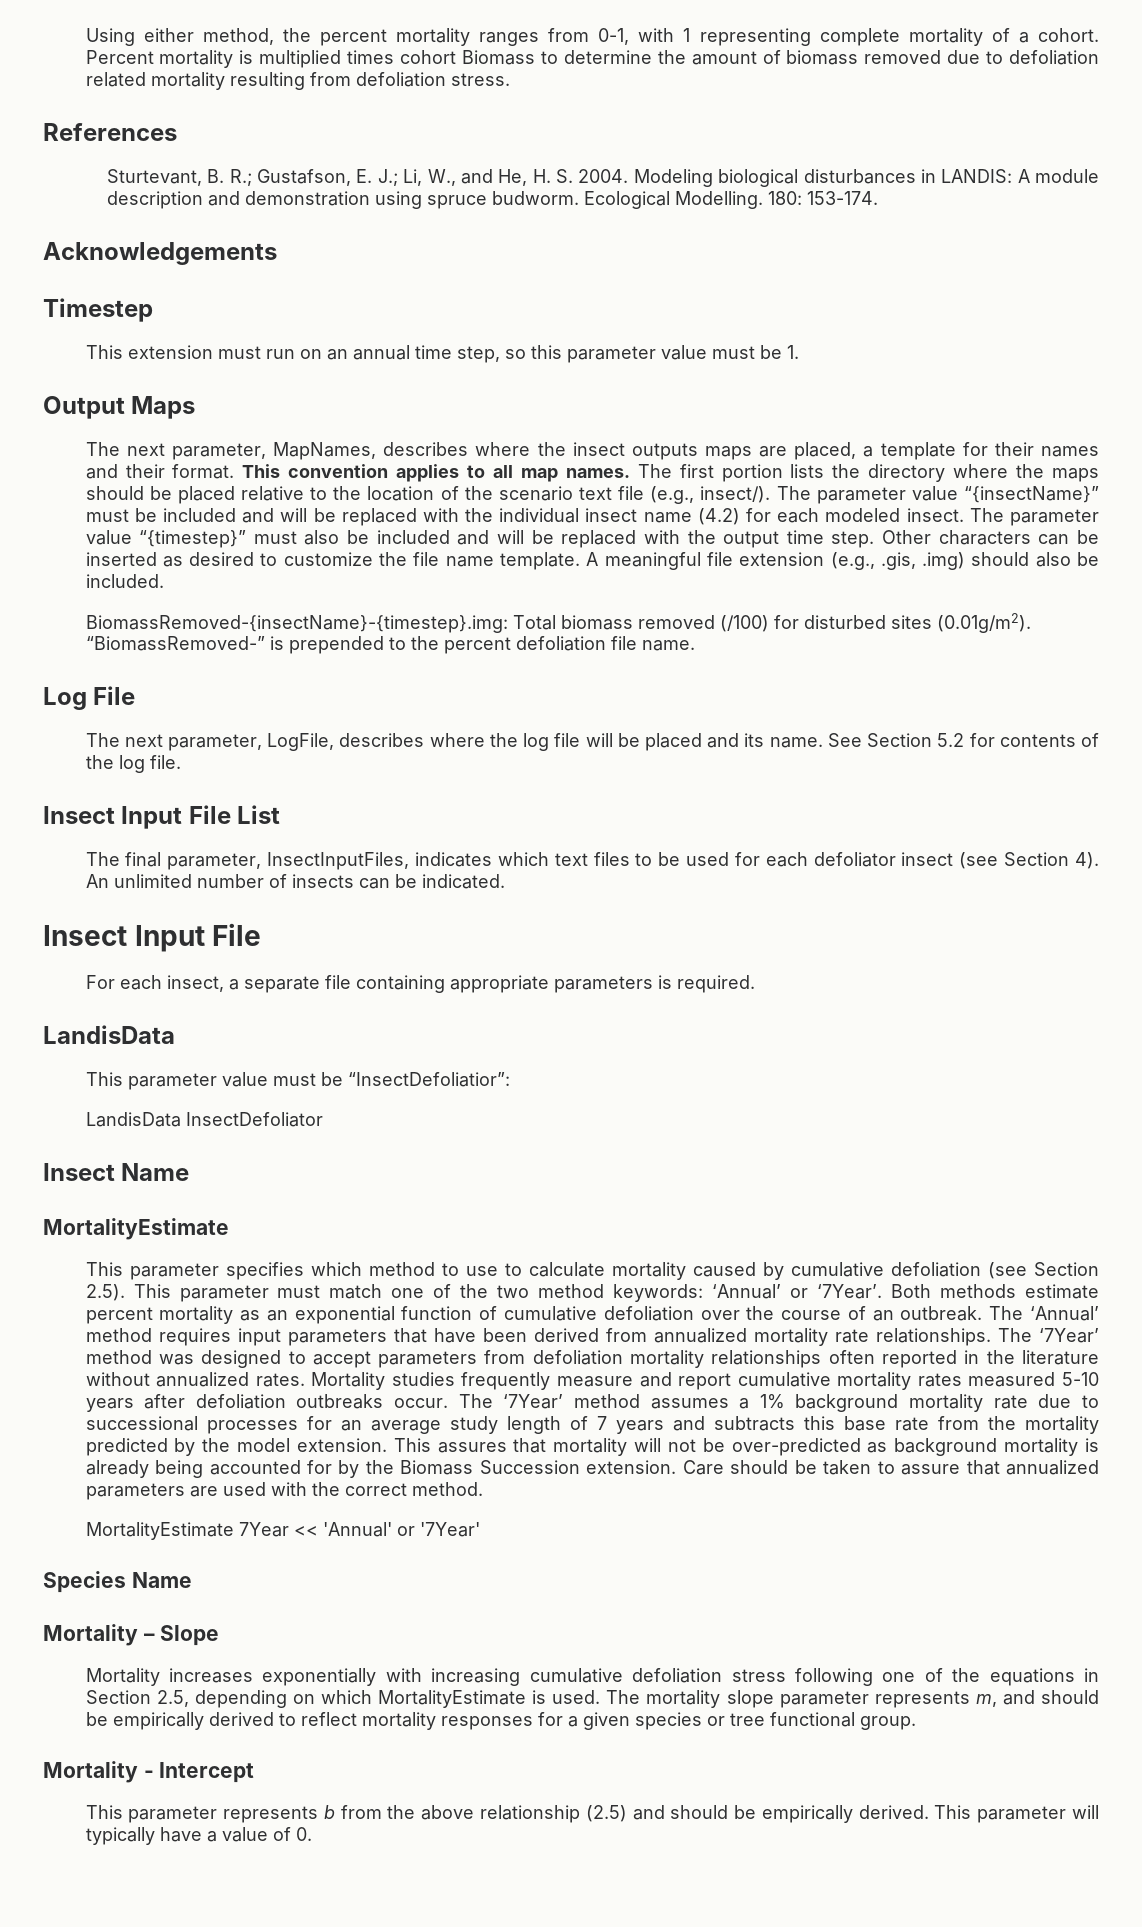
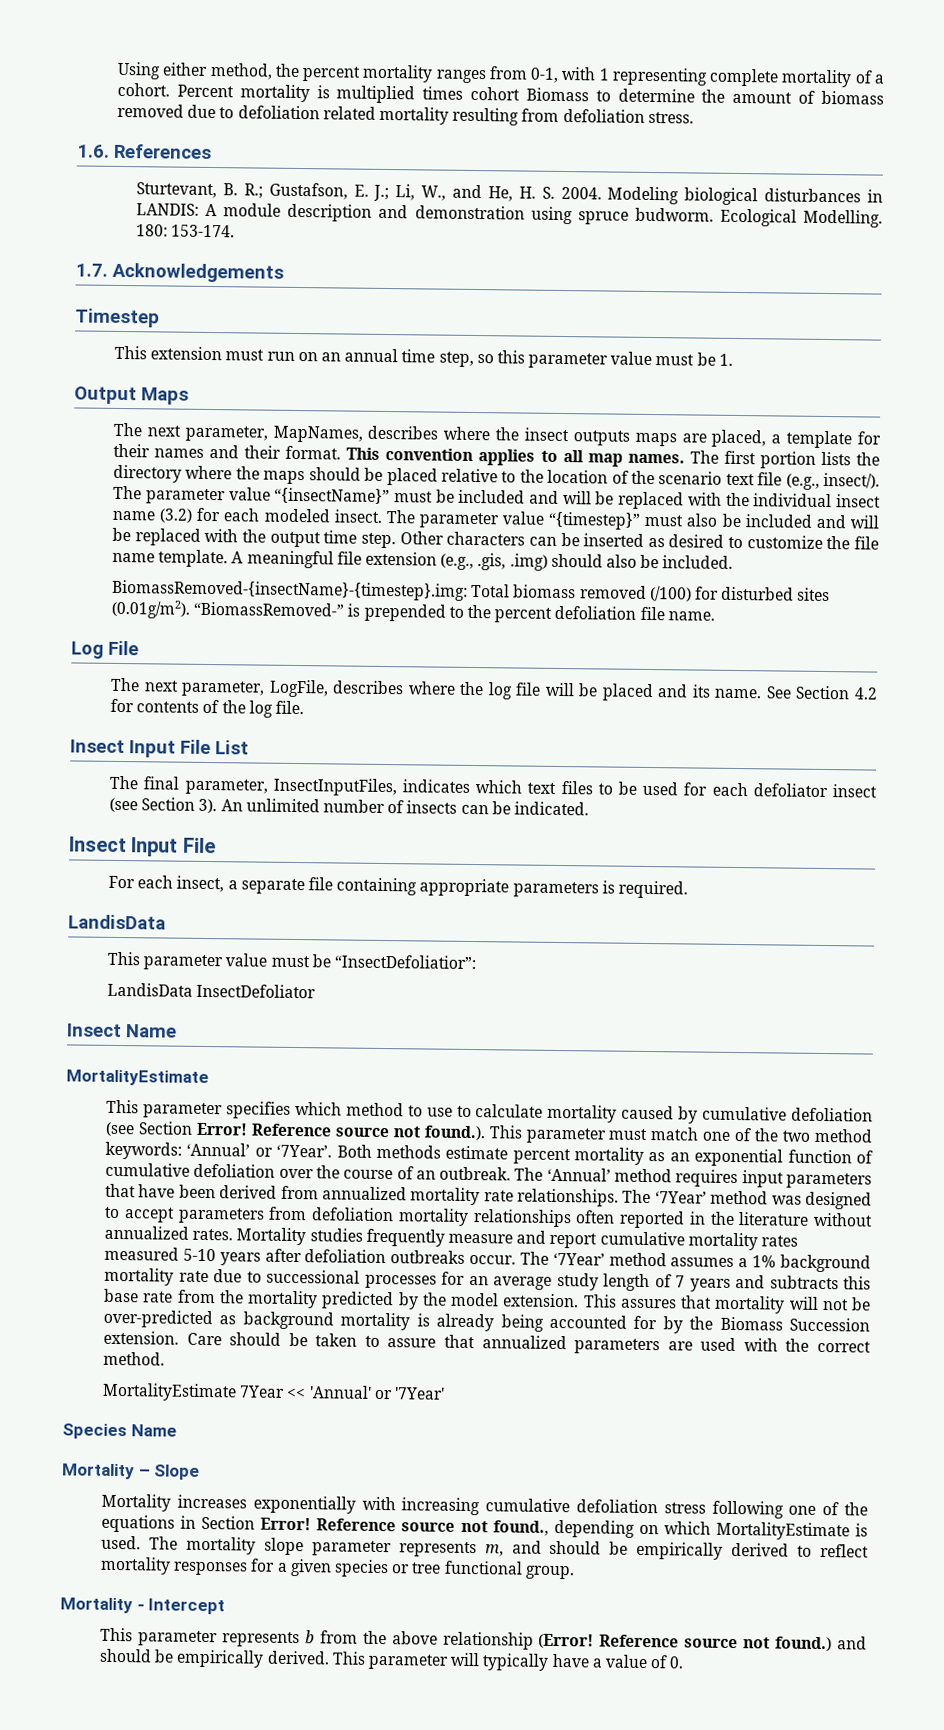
- References
+ 1.6. References
- Acknowledgements
+ 1.7. Acknowledgements
- The parameter value “{insectName}” must be included and will be replaced with the individual insect name (4.2) for each modeled insect.
+ The parameter value “{insectName}” must be included and will be replaced with the individual insect name (3.2) for each modeled insect.
- See Section 5.2 for contents of the log file.
+ See Section 4.2 for contents of the log file.
- The final parameter, InsectInputFiles, indicates which text files to be used for each defoliator insect (see Section 4).
+ The final parameter, InsectInputFiles, indicates which text files to be used for each defoliator insect (see Section 3).
- This parameter specifies which method to use to calculate mortality caused by cumulative defoliation (see Section 2.5). This parameter must match one of the two method keywords: ‘Annual’ or ‘7Year’.
+ This parameter specifies which method to use to calculate mortality caused by cumulative defoliation (see Section Error! Reference source not found.). This parameter must match one of the two method keywords: ‘Annual’ or ‘7Year’.
- Mortality increases exponentially with increasing cumulative defoliation stress following one of the equations in Section 2.5, depending on which MortalityEstimate is used.
+ Mortality increases exponentially with increasing cumulative defoliation stress following one of the equations in Section Error! Reference source not found., depending on which MortalityEstimate is used.
- This parameter represents b from the above relationship (2.5) and should be empirically derived.
+ This parameter represents b from the above relationship (Error! Reference source not found.) and should be empirically derived.

